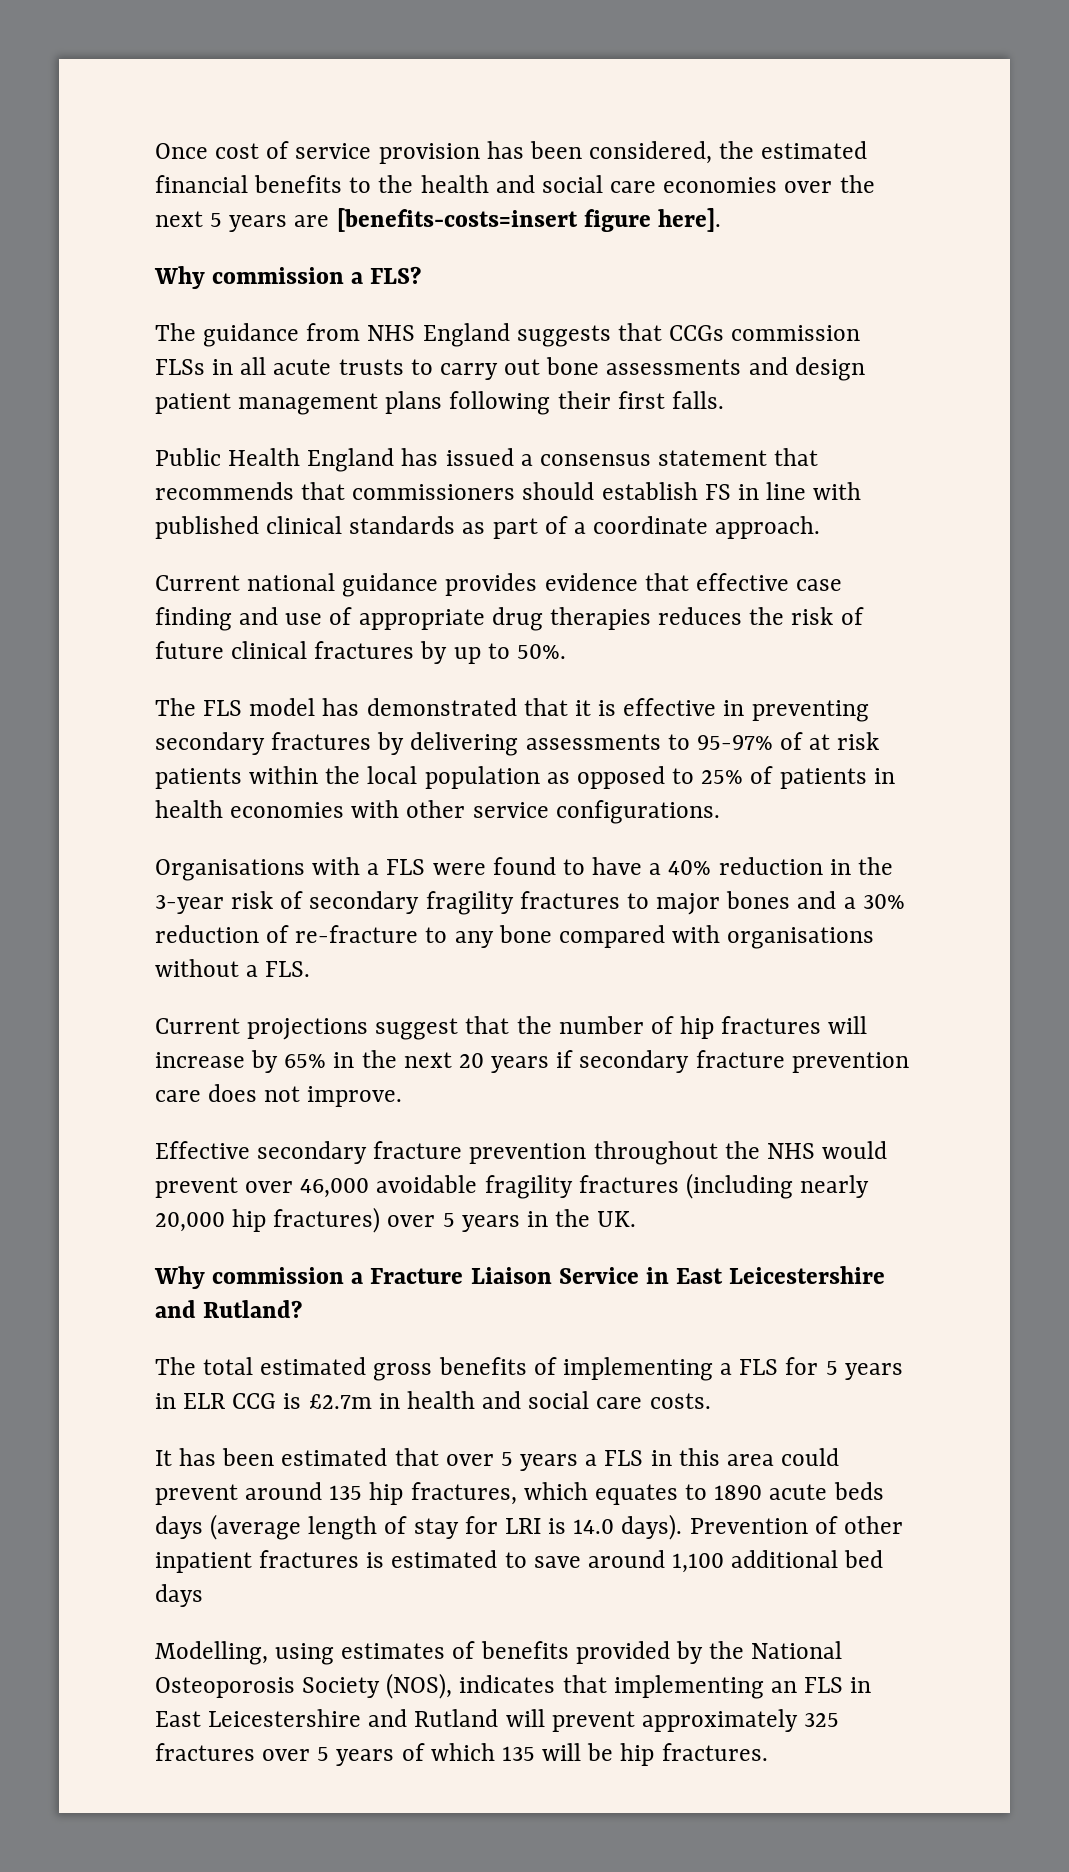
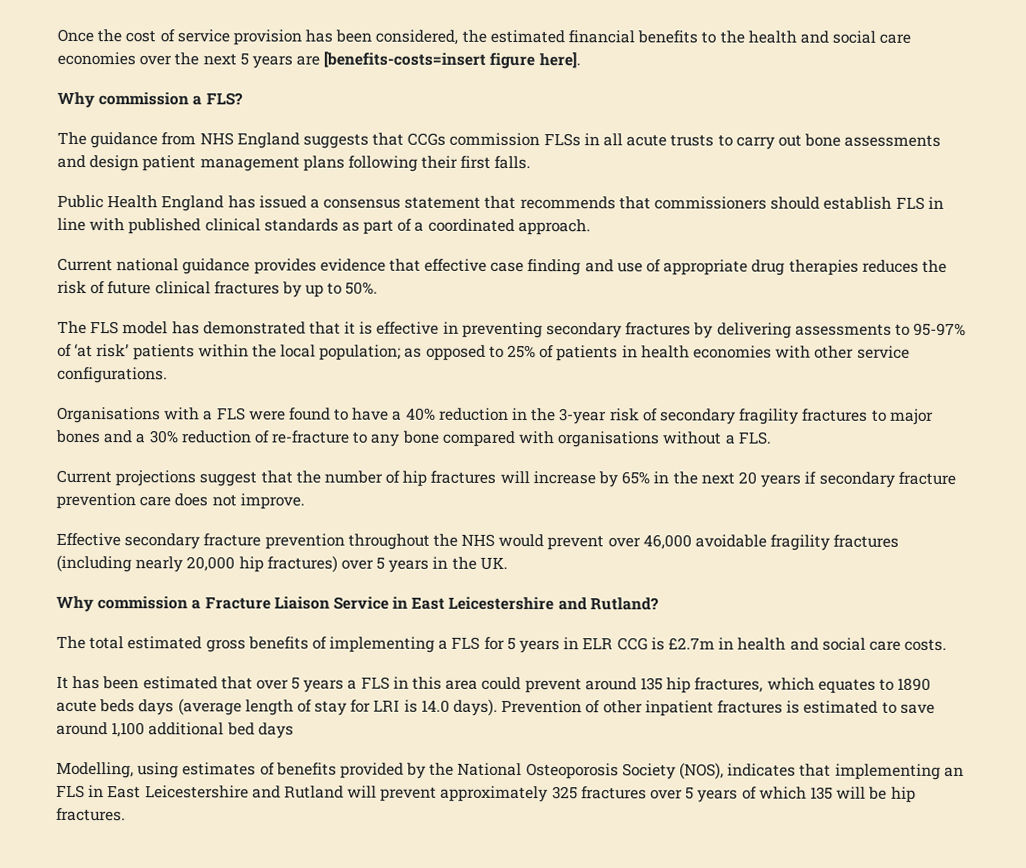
- Once cost of service provision has been considered, the estimated financial benefits to the health and social care economies over the next 5 years are [benefits-costs=insert figure here].
+ Once the cost of service provision has been considered, the estimated financial benefits to the health and social care economies over the next 5 years are [benefits-costs=insert figure here].
- Public Health England has issued a consensus statement that recommends that commissioners should establish FS in line with published clinical standards as part of a coordinate approach.
+ Public Health England has issued a consensus statement that recommends that commissioners should establish FLS in line with published clinical standards as part of a coordinated approach.
- The FLS model has demonstrated that it is effective in preventing secondary fractures by delivering assessments to 95-97% of at risk patients within the local population as opposed to 25% of patients in health economies with other service configurations.
+ The FLS model has demonstrated that it is effective in preventing secondary fractures by delivering assessments to 95-97% of ‘at risk’ patients within the local population; as opposed to 25% of patients in health economies with other service configurations.

